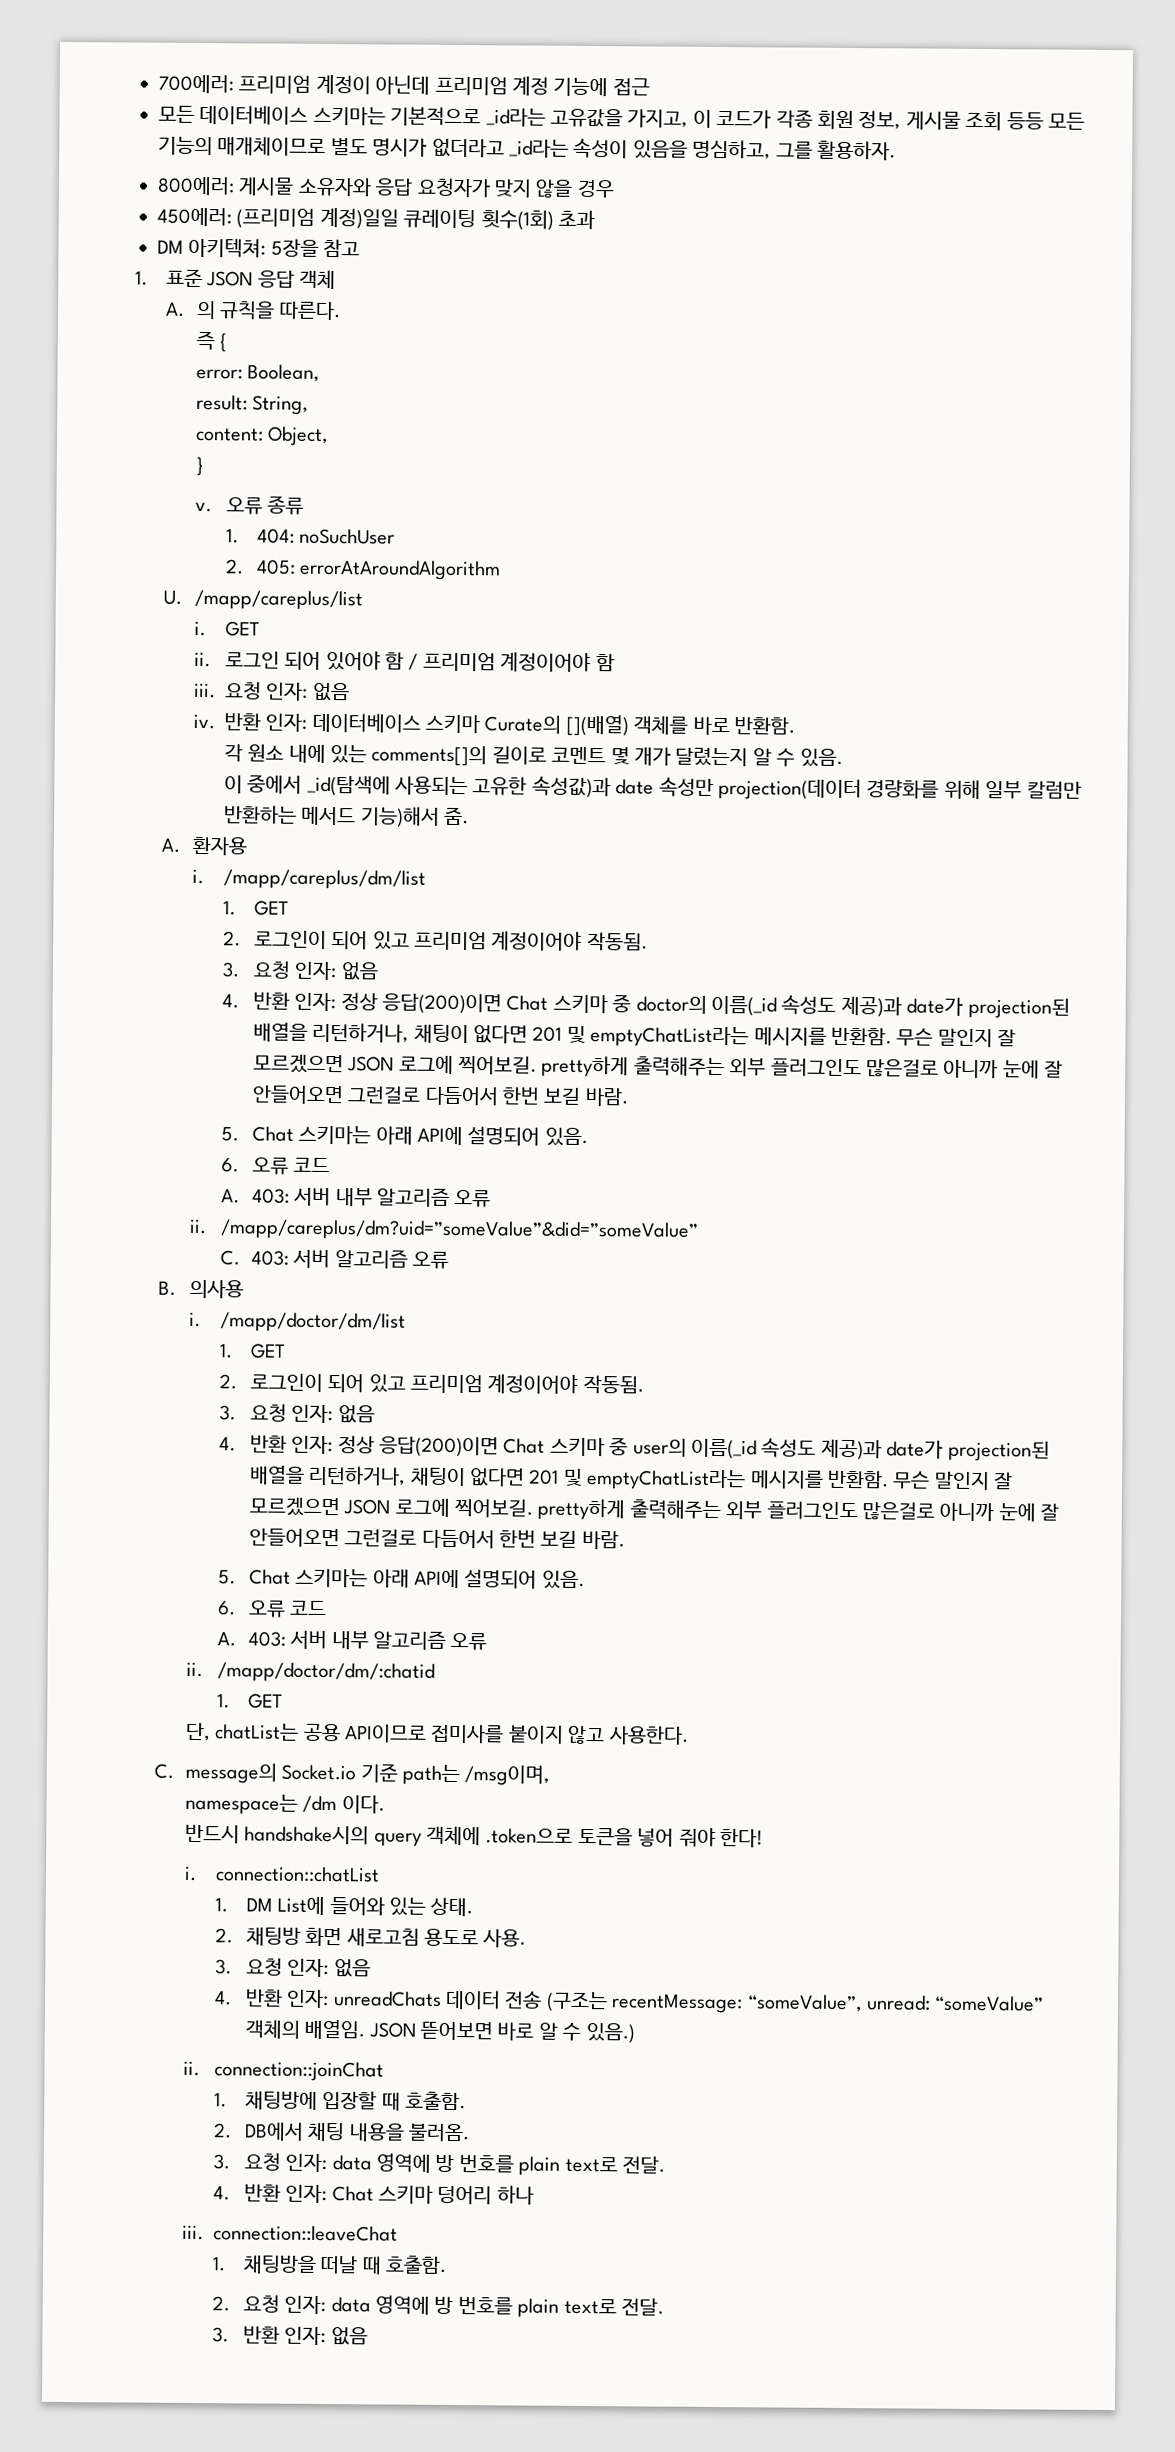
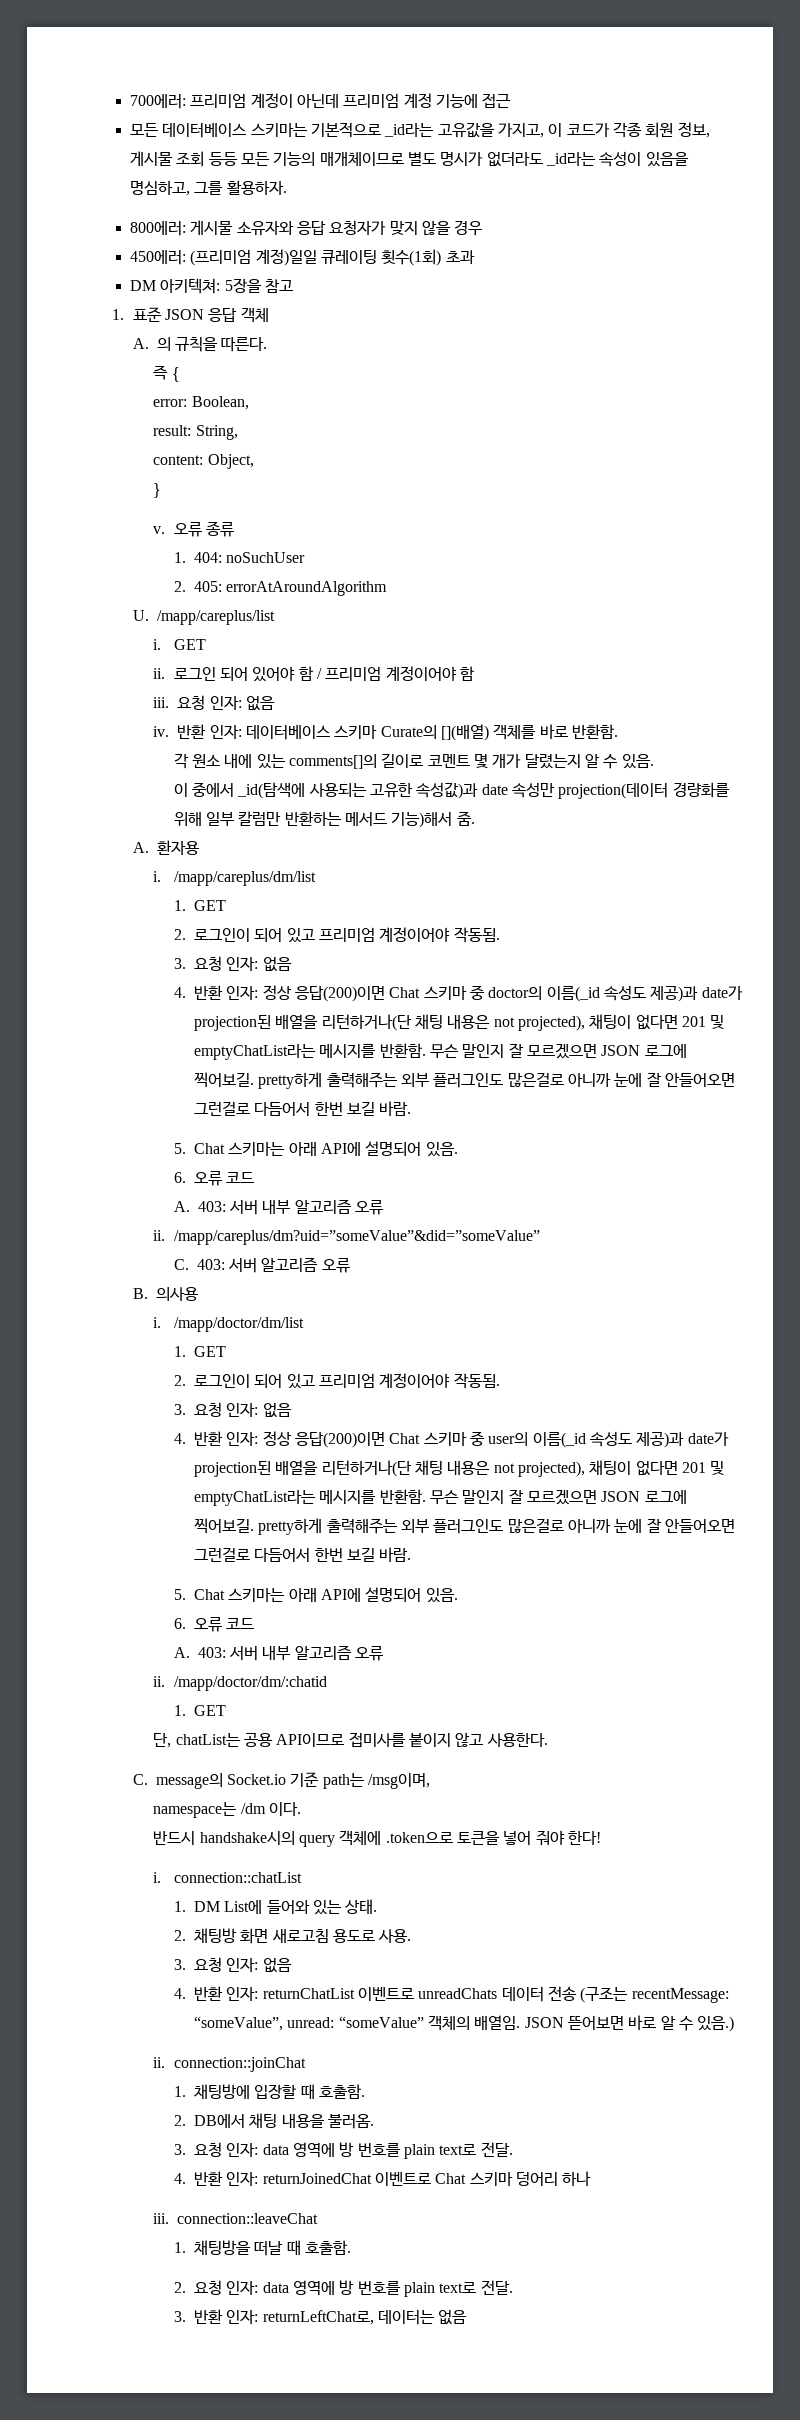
- 모든 데이터베이스 스키마는 기본적으로 _id라는 고유값을 가지고, 이 코드가 각종 회원 정보, 게시물 조회 등등 모든 기능의 매개체이므로 별도 명시가 없더라고 _id라는 속성이 있음을 명심하고, 그를 활용하자.
+ 모든 데이터베이스 스키마는 기본적으로 _id라는 고유값을 가지고, 이 코드가 각종 회원 정보, 게시물 조회 등등 모든 기능의 매개체이므로 별도 명시가 없더라도 _id라는 속성이 있음을 명심하고, 그를 활용하자.
- 4. 반환 인자: 정상 응답(200)이면 Chat 스키마 중 doctor의 이름(_id 속성도 제공)과 date가 projection된 배열을 리턴하거나, 채팅이 없다면 201 및 emptyChatList라는 메시지를 반환함.
+ 4. 반환 인자: 정상 응답(200)이면 Chat 스키마 중 doctor의 이름(_id 속성도 제공)과 date가 projection된 배열을 리턴하거나(단 채팅 내용은 not projected), 채팅이 없다면 201 및 emptyChatList라는 메시지를 반환함.
- 4. 반환 인자: 정상 응답(200)이면 Chat 스키마 중 user의 이름(_id 속성도 제공)과 date가 projection된 배열을 리턴하거나, 채팅이 없다면 201 및 emptyChatList라는 메시지를 반환함.
+ 4. 반환 인자: 정상 응답(200)이면 Chat 스키마 중 user의 이름(_id 속성도 제공)과 date가 projection된 배열을 리턴하거나(단 채팅 내용은 not projected), 채팅이 없다면 201 및 emptyChatList라는 메시지를 반환함.
- 4. 반환 인자: unreadChats 데이터 전송 (구조는 recentMessage: “someValue”, unread: “someValue” 객체의 배열임.
+ 4. 반환 인자: returnChatList 이벤트로 unreadChats 데이터 전송 (구조는 recentMessage: “someValue”, unread: “someValue” 객체의 배열임.
- 4. 반환 인자: Chat 스키마 덩어리 하나
+ 4. 반환 인자: returnJoinedChat 이벤트로 Chat 스키마 덩어리 하나
- 3. 반환 인자: 없음
+ 3. 반환 인자: returnLeftChat로, 데이터는 없음

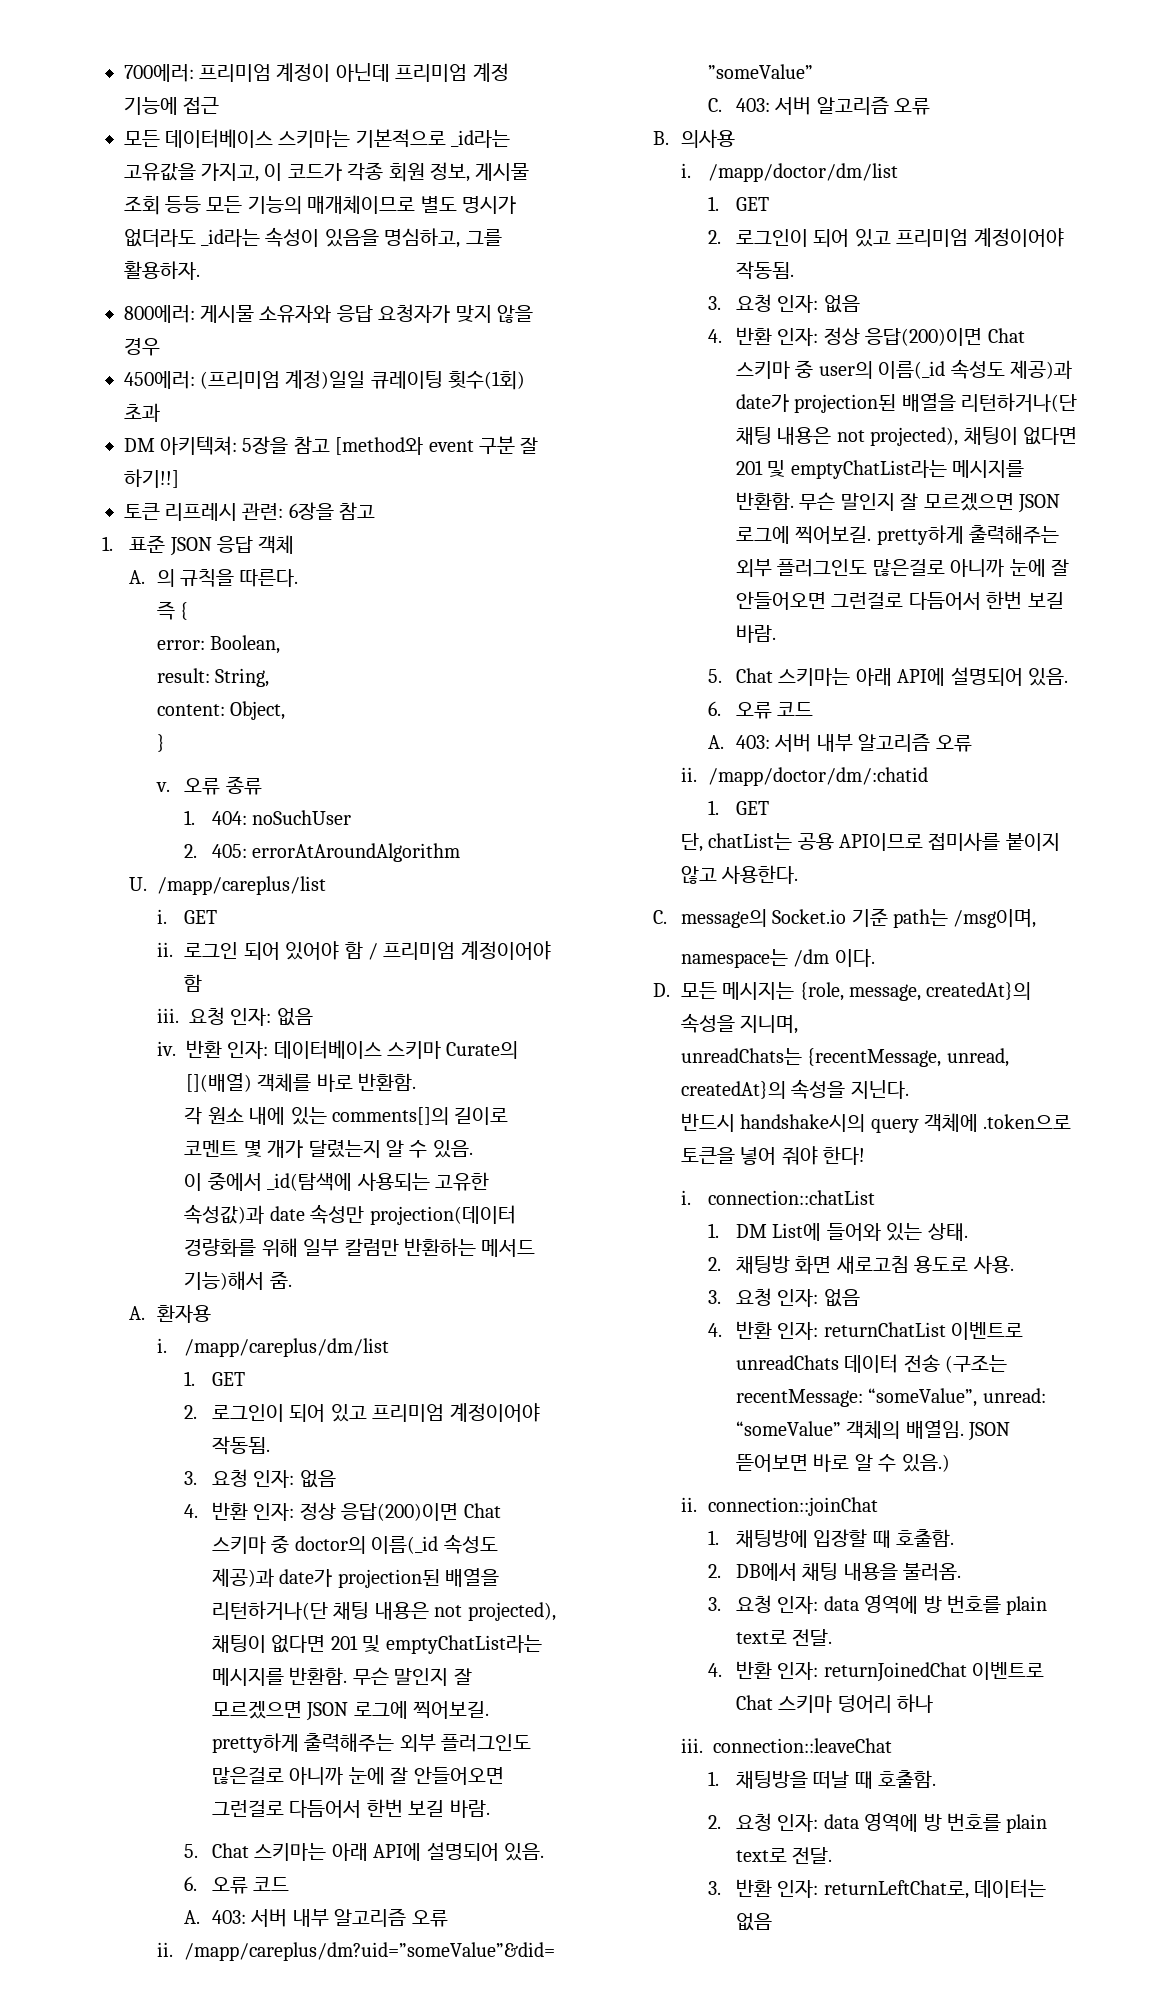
- DM 아키텍쳐: 5장을 참고
+ DM 아키텍쳐: 5장을 참고 [method와 event 구분 잘 하기!!]
+ 토큰 리프레시 관련: 6장을 참고
+ D. 모든 메시지는 {role, message, createdAt}의 속성을 지니며,
+ unreadChats는 {recentMessage, unread, createdAt}의 속성을 지닌다.

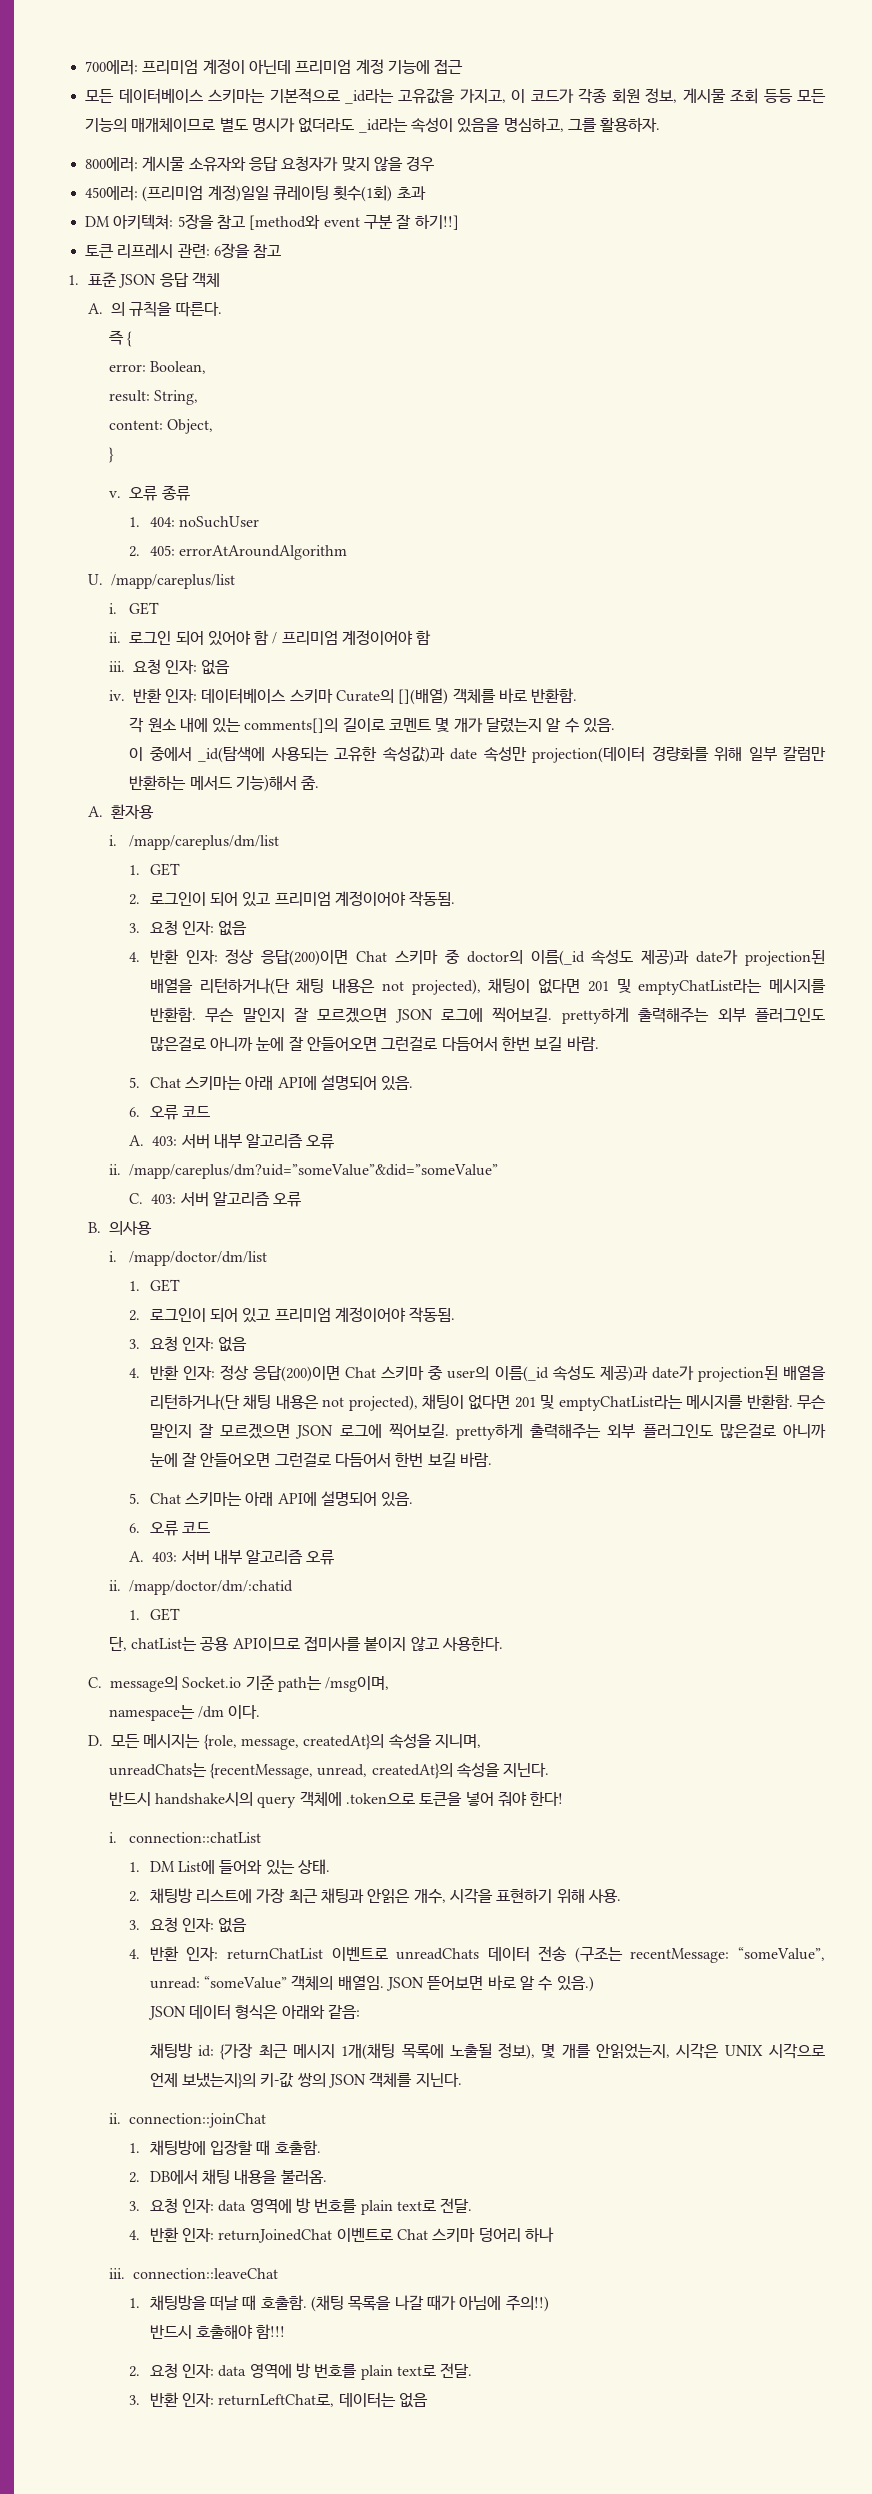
- 2. 채팅방 화면 새로고침 용도로 사용.
+ 2. 채팅방 리스트에 가장 최근 채팅과 안읽은 개수, 시각을 표현하기 위해 사용.
+ JSON 데이터 형식은 아래와 같음:
+ 채팅방 id: {가장 최근 메시지 1개(채팅 목록에 노출될 정보), 몇 개를 안읽었는지, 시각은 UNIX 시각으로 언제 보냈는지}의 키-값 쌍의 JSON 객체를 지닌다.
+ (채팅 목록을 나갈 때가 아님에 주의!!)
+ 반드시 호출해야 함!!!

